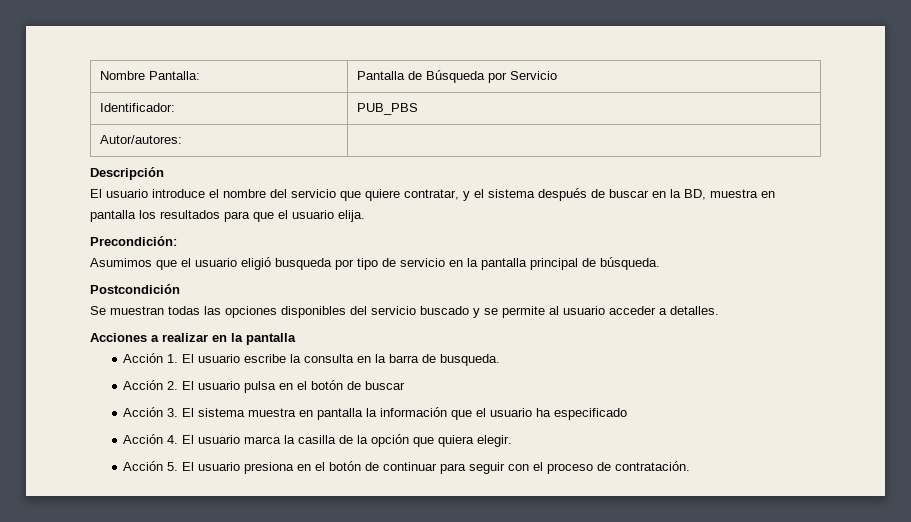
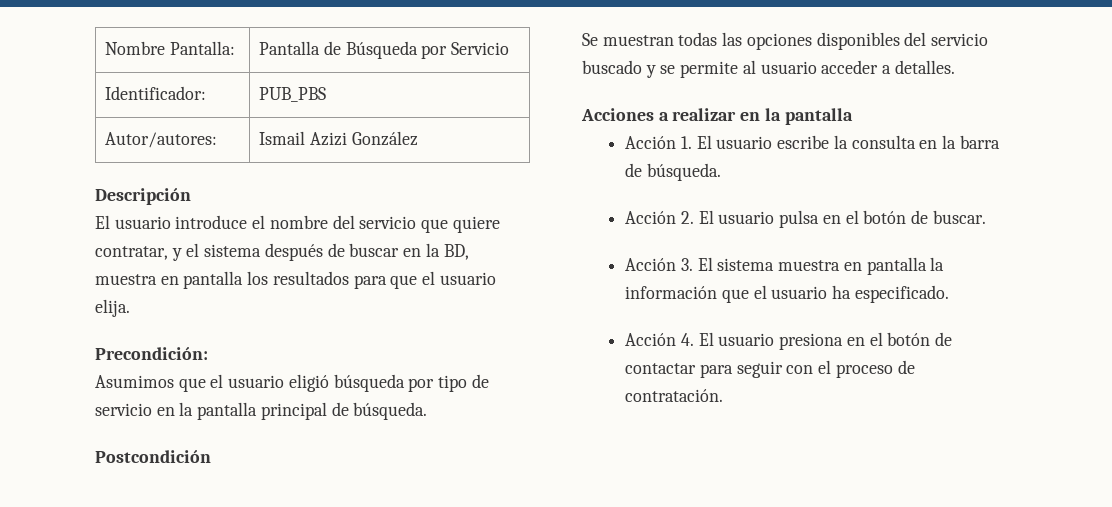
- Autor/autores: |
+ Autor/autores: | Ismail Azizi González
- Asumimos que el usuario eligió busqueda por tipo de servicio en la pantalla principal de búsqueda.
+ Asumimos que el usuario eligió búsqueda por tipo de servicio en la pantalla principal de búsqueda.
- Acción 1. El usuario escribe la consulta en la barra de busqueda.
+ Acción 1. El usuario escribe la consulta en la barra de búsqueda.
- Acción 2. El usuario pulsa en el botón de buscar
+ Acción 2. El usuario pulsa en el botón de buscar.
- Acción 3. El sistema muestra en pantalla la información que el usuario ha especificado
+ Acción 3. El sistema muestra en pantalla la información que el usuario ha especificado.
- Acción 4. El usuario marca la casilla de la opción que quiera elegir.
- Acción 5. El usuario presiona en el botón de continuar para seguir con el proceso de contratación.
+ Acción 4. El usuario presiona en el botón de contactar para seguir con el proceso de contratación.

